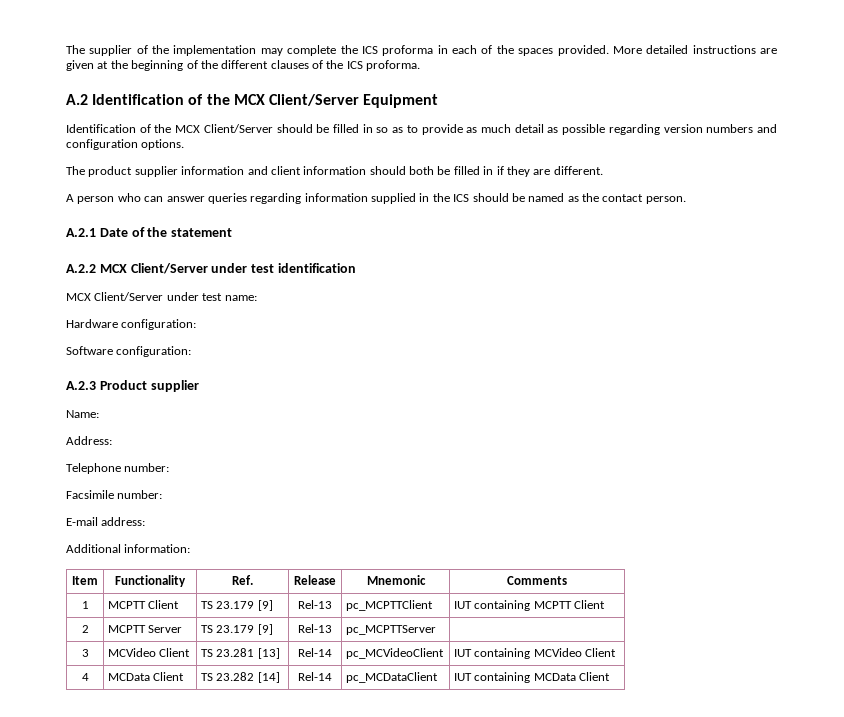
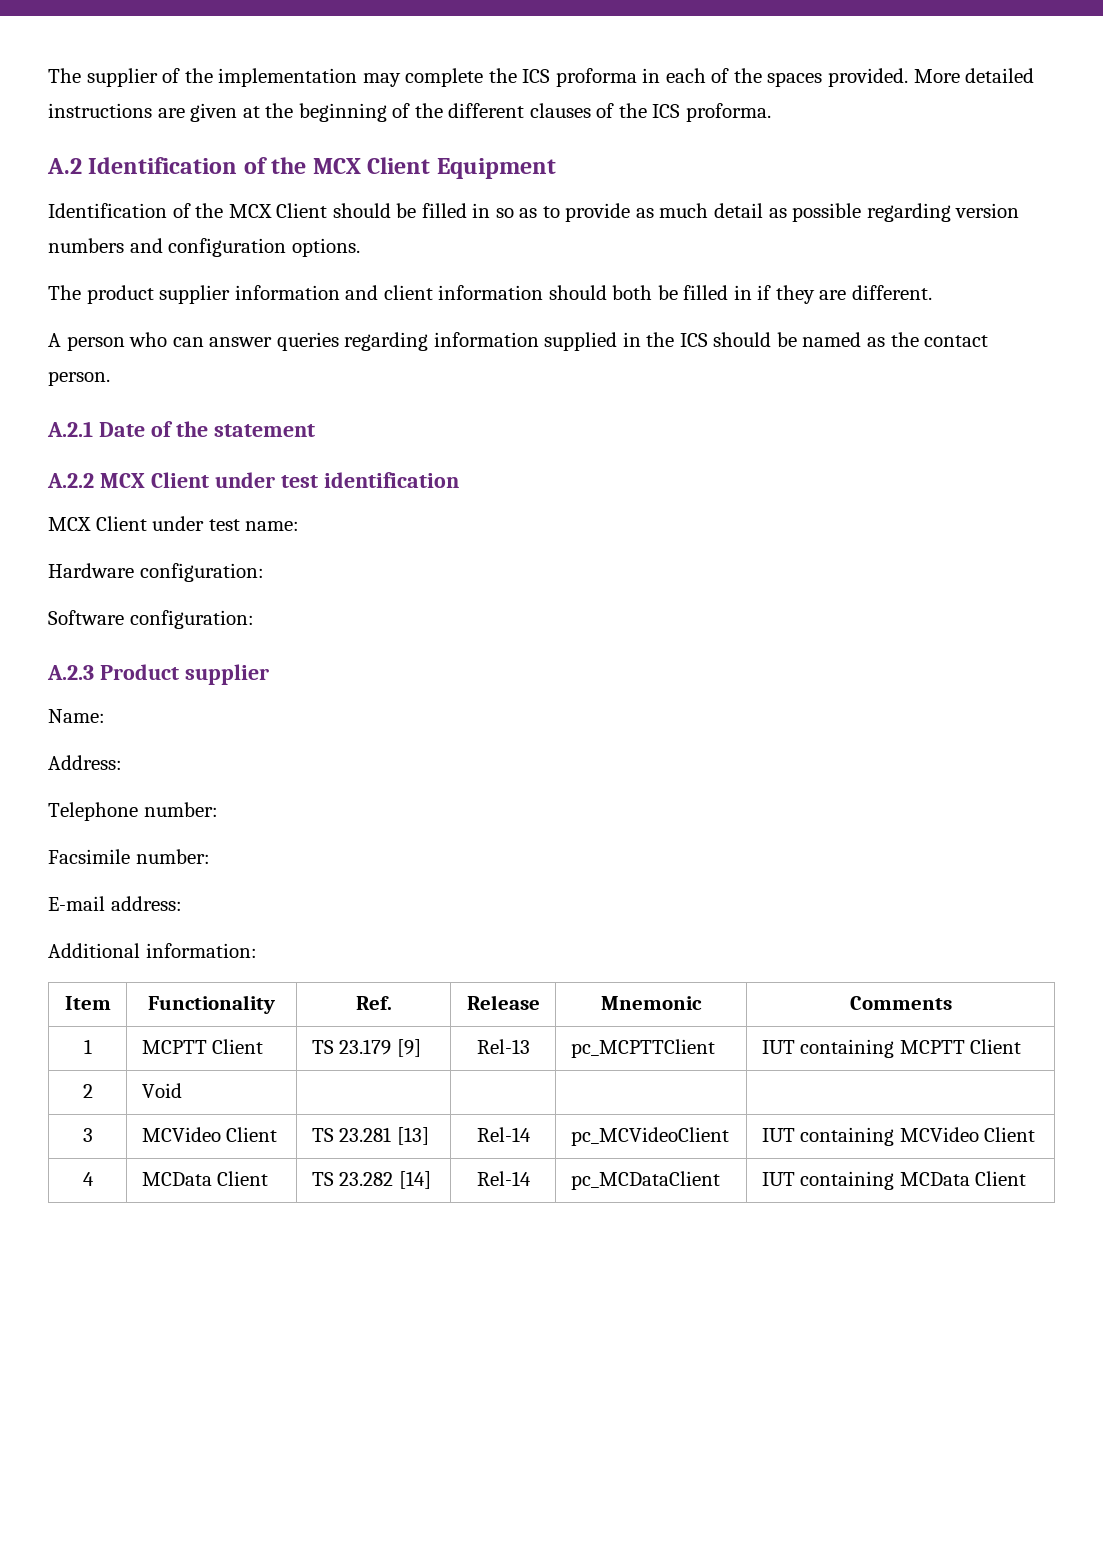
- A.2 Identification of the MCX Client/Server Equipment
+ A.2 Identification of the MCX Client Equipment
- Identification of the MCX Client/Server should be filled in so as to provide as much detail as possible regarding version numbers and configuration options.
+ Identification of the MCX Client should be filled in so as to provide as much detail as possible regarding version numbers and configuration options.
- A.2.2 MCX Client/Server under test identification
+ A.2.2 MCX Client under test identification
- MCX Client/Server under test name:
+ MCX Client under test name:
- 2 | MCPTT Server | TS 23.179 [9] | Rel-13 | pc_MCPTTServer |
+ 2 | Void | | | |

